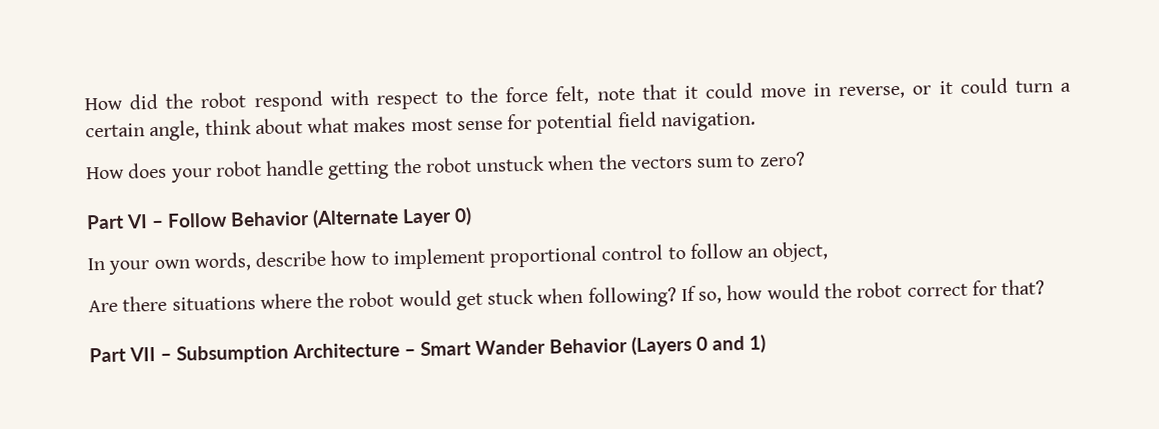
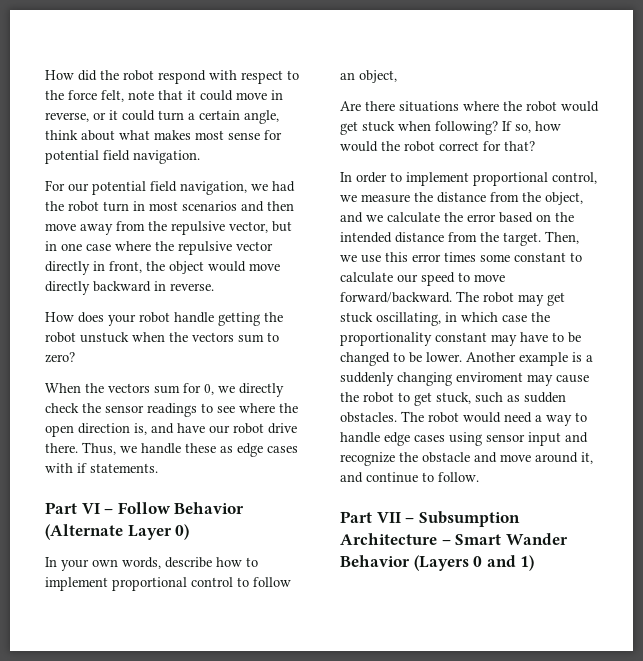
+ For our potential field navigation, we had the robot turn in most scenarios and then move away from the repulsive vector, but in one case where the repulsive vector directly in front, the object would move directly backward in reverse.
+ When the vectors sum for 0, we directly check the sensor readings to see where the open direction is, and have our robot drive there. Thus, we handle these as edge cases with if statements.
+ In order to implement proportional control, we measure the distance from the object, and we calculate the error based on the intended distance from the target. Then, we use this error times some constant to calculate our speed to move forward/backward. The robot may get stuck oscillating, in which case the proportionality constant may have to be changed to be lower. Another example is a suddenly changing enviroment may cause the robot to get stuck, such as sudden obstacles. The robot would need a way to handle edge cases using sensor input and recognize the obstacle and move around it, and continue to follow.

